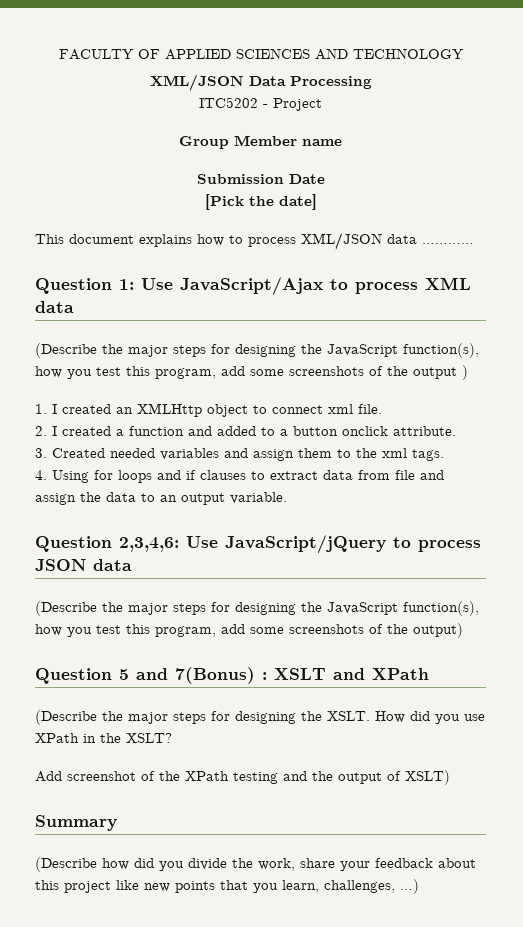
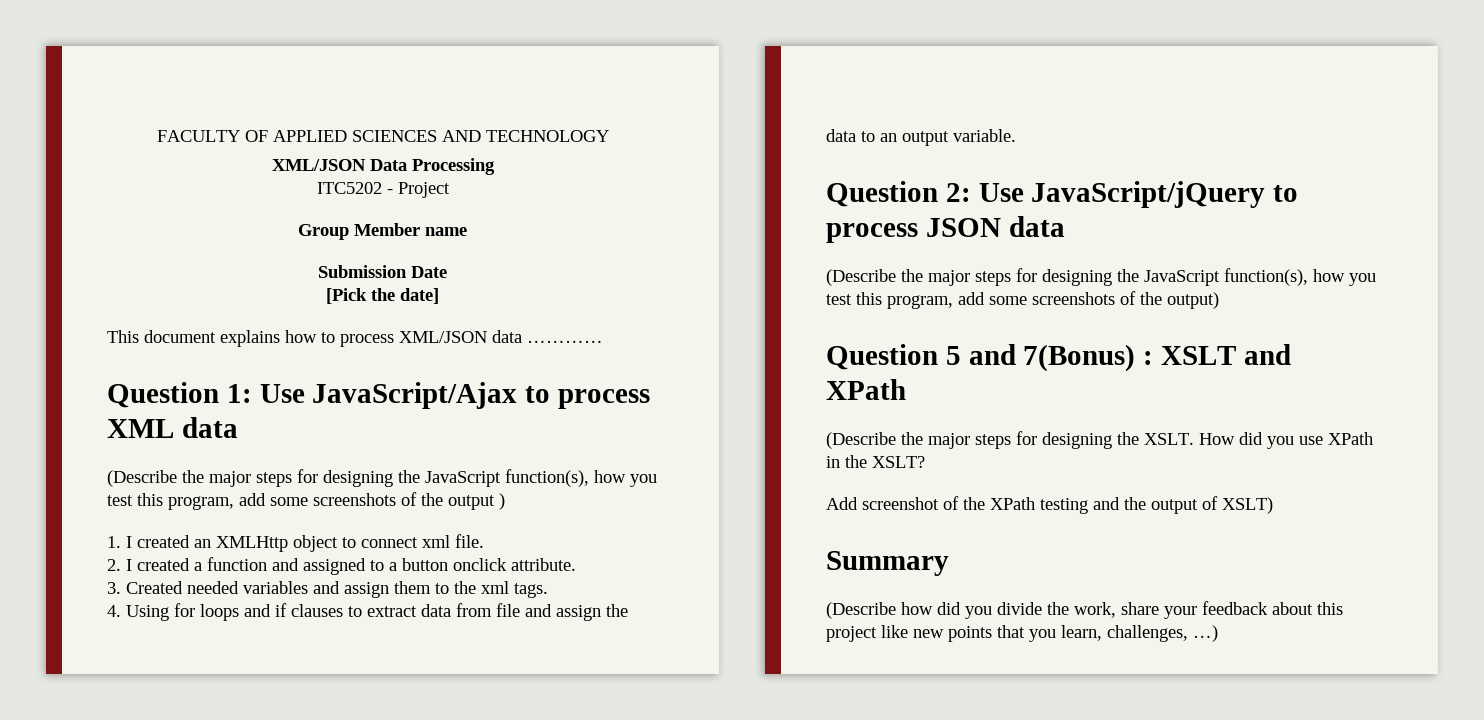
- 2. I created a function and added to a button onclick attribute.
+ 2. I created a function and assigned to a button onclick attribute.
- Question 2,3,4,6: Use JavaScript/jQuery to process JSON data
+ Question 2: Use JavaScript/jQuery to process JSON data

